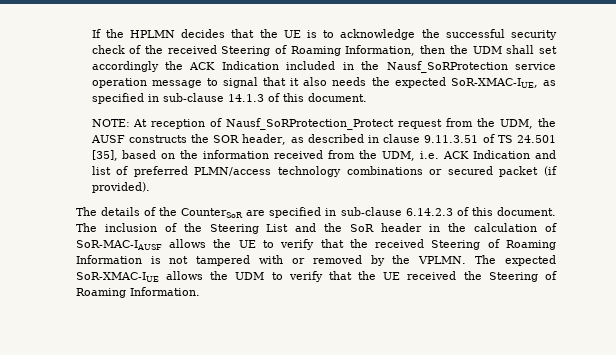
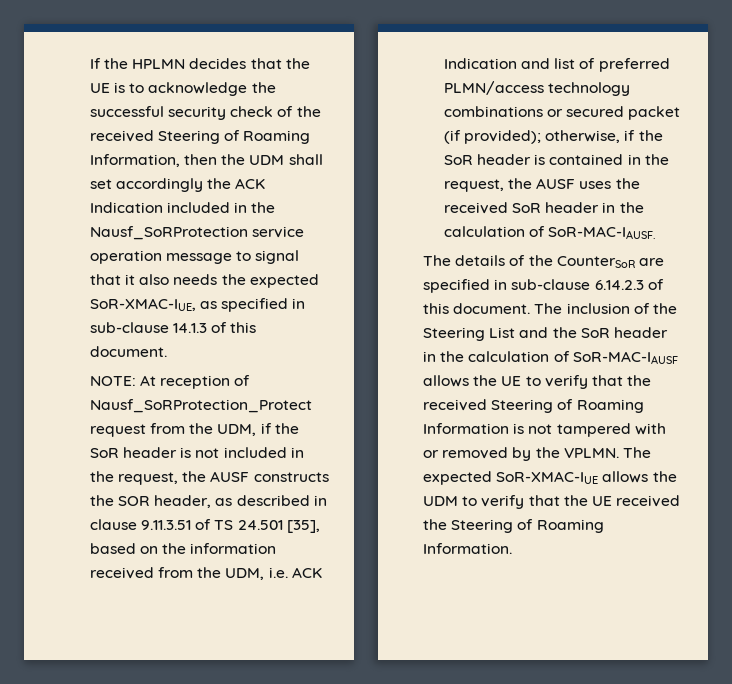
- NOTE: At reception of Nausf_SoRProtection_Protect request from the UDM, the AUSF constructs the SOR header, as described in clause 9.11.3.51 of TS 24.501 [35], based on the information received from the UDM, i.e. ACK Indication and list of preferred PLMN/access technology combinations or secured packet (if provided).
+ NOTE: At reception of Nausf_SoRProtection_Protect request from the UDM, if the SoR header is not included in the request, the AUSF constructs the SOR header, as described in clause 9.11.3.51 of TS 24.501 [35], based on the information received from the UDM, i.e. ACK Indication and list of preferred PLMN/access technology combinations or secured packet (if provided); otherwise, if the SoR header is contained in the request, the AUSF uses the received SoR header in the calculation of SoR-MAC-IAUSF.

